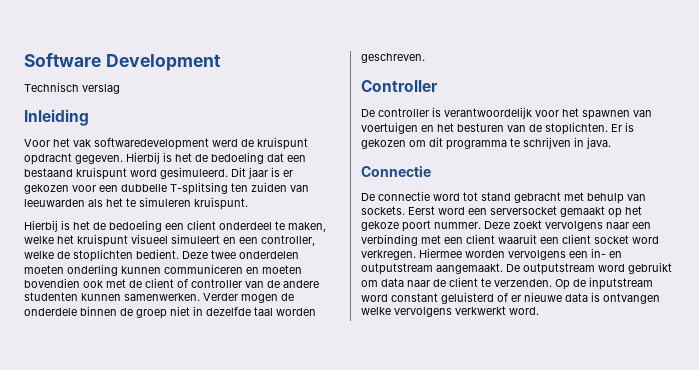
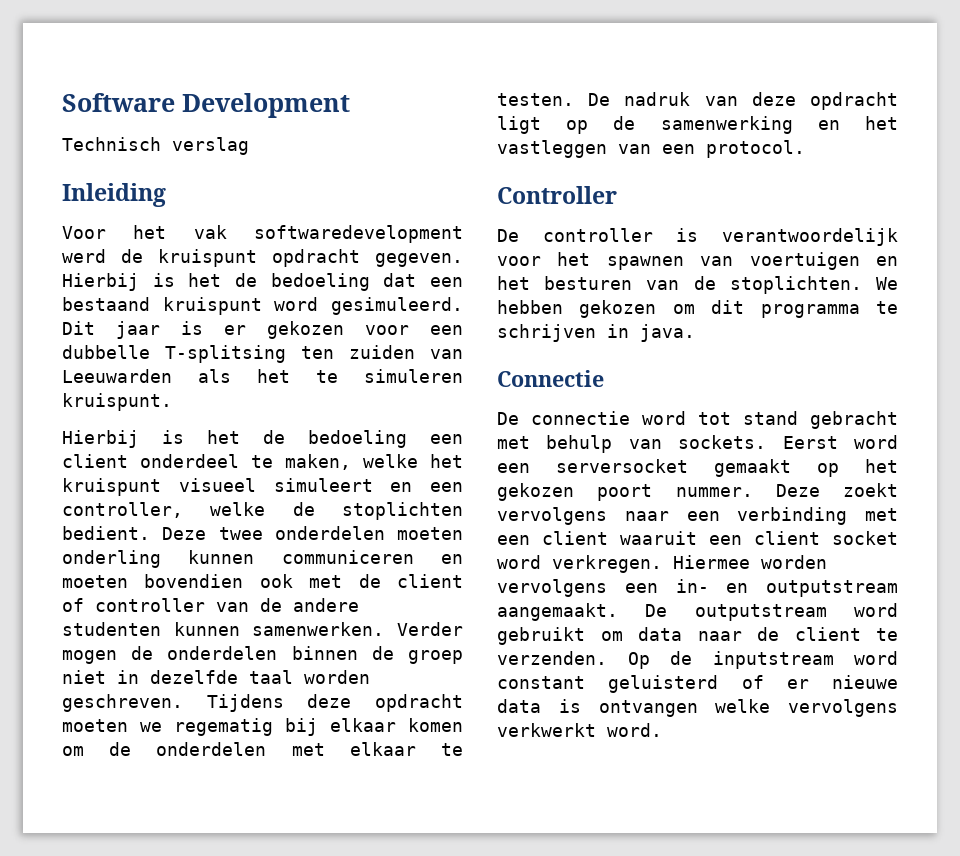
- Dit jaar is er gekozen voor een dubbelle T-splitsing ten zuiden van leeuwarden als het te simuleren kruispunt.
+ Dit jaar is er gekozen voor een dubbelle T-splitsing ten zuiden van Leeuwarden als het te simuleren kruispunt.
- Verder mogen de onderdele binnen de groep niet in dezelfde taal worden geschreven.
+ Verder mogen de onderdelen binnen de groep niet in dezelfde taal worden geschreven. Tijdens deze opdracht moeten we regematig bij elkaar komen om de onderdelen met elkaar te testen. De nadruk van deze opdracht ligt op de samenwerking en het vastleggen van een protocol.
- Er is gekozen om dit programma te schrijven in java.
+ We hebben gekozen om dit programma te schrijven in java.
- Eerst word een serversocket gemaakt op het gekoze poort nummer.
+ Eerst word een serversocket gemaakt op het gekozen poort nummer.

